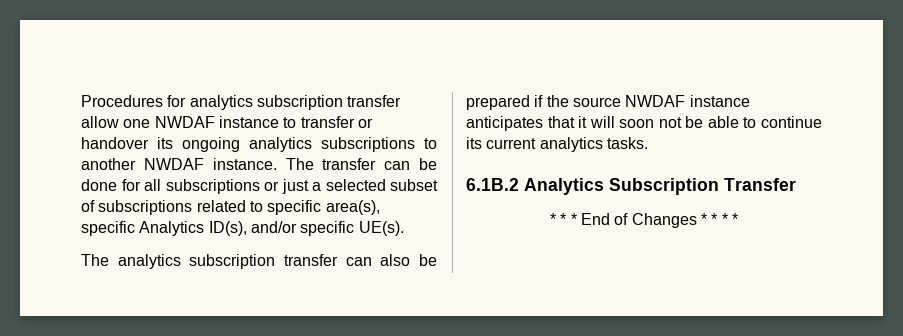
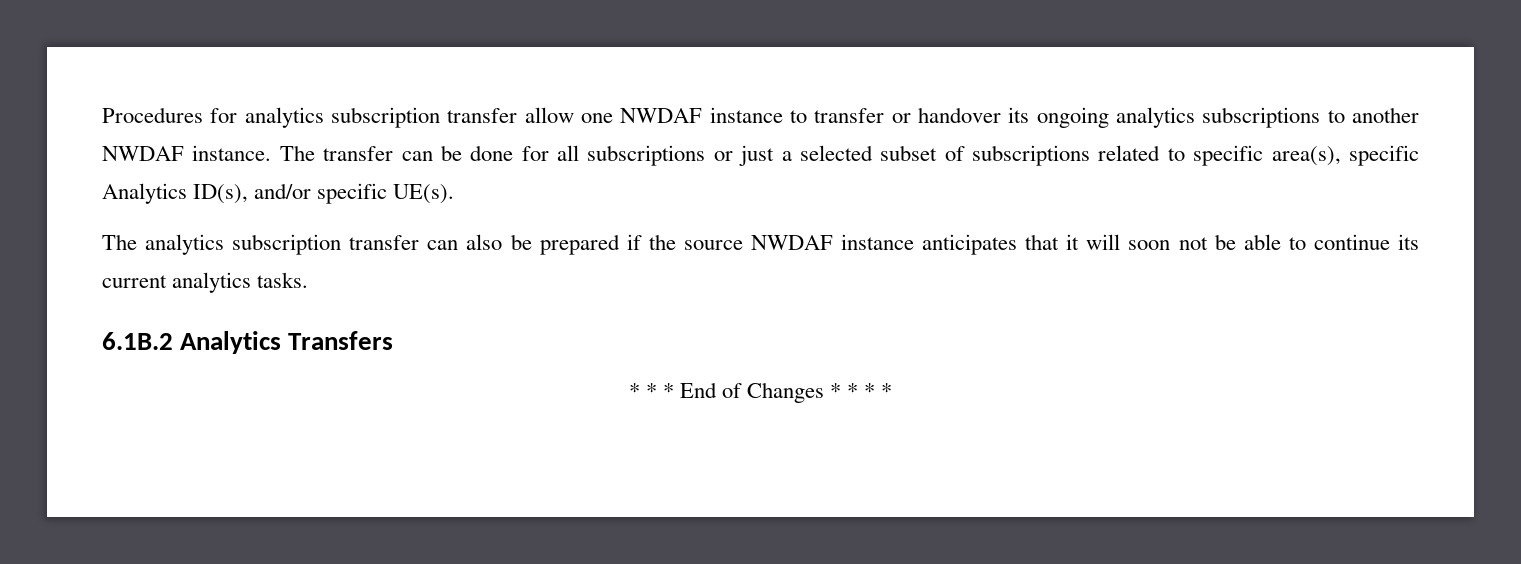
- 6.1B.2 Analytics Subscription Transfer
+ 6.1B.2 Analytics Transfers

